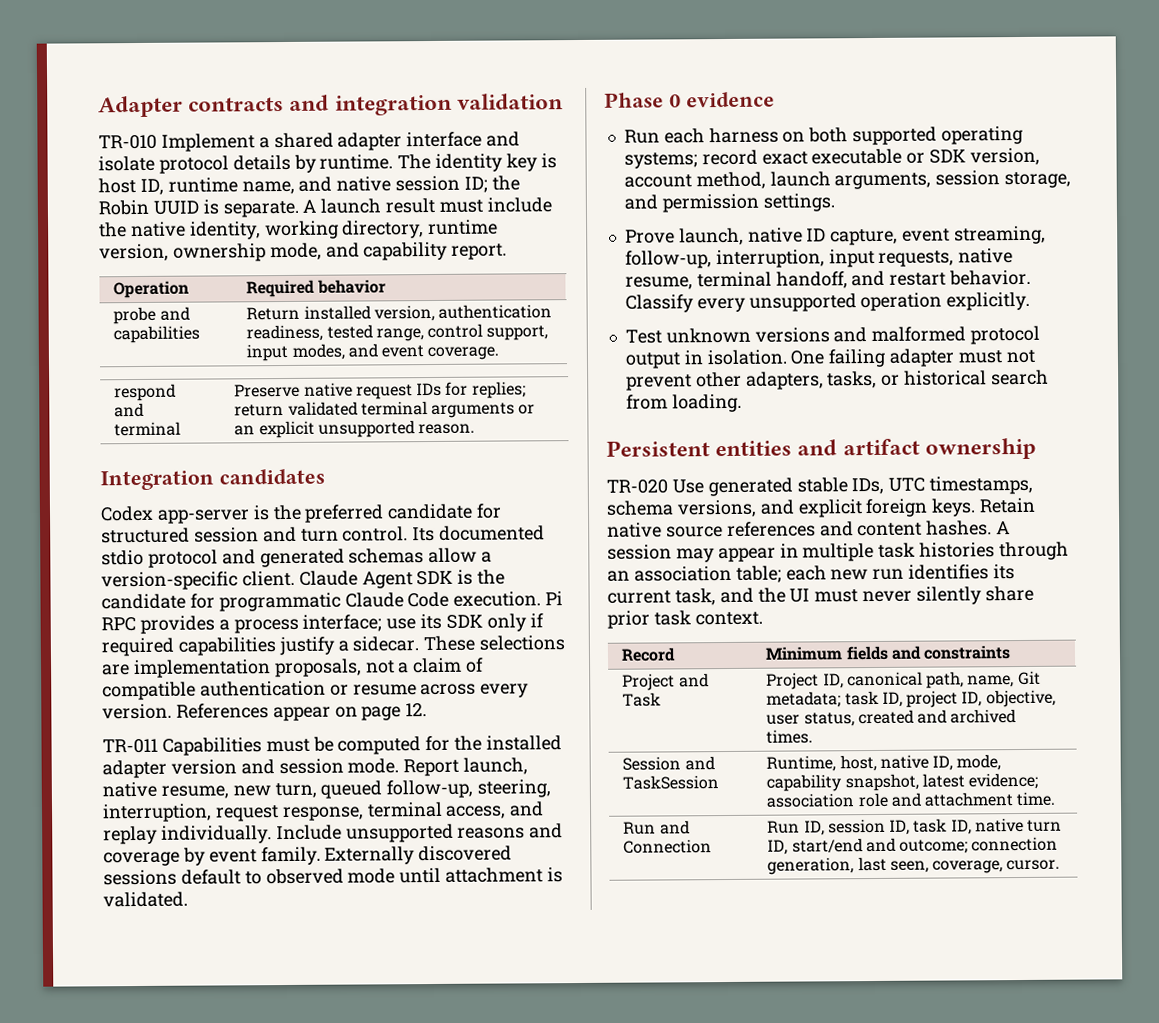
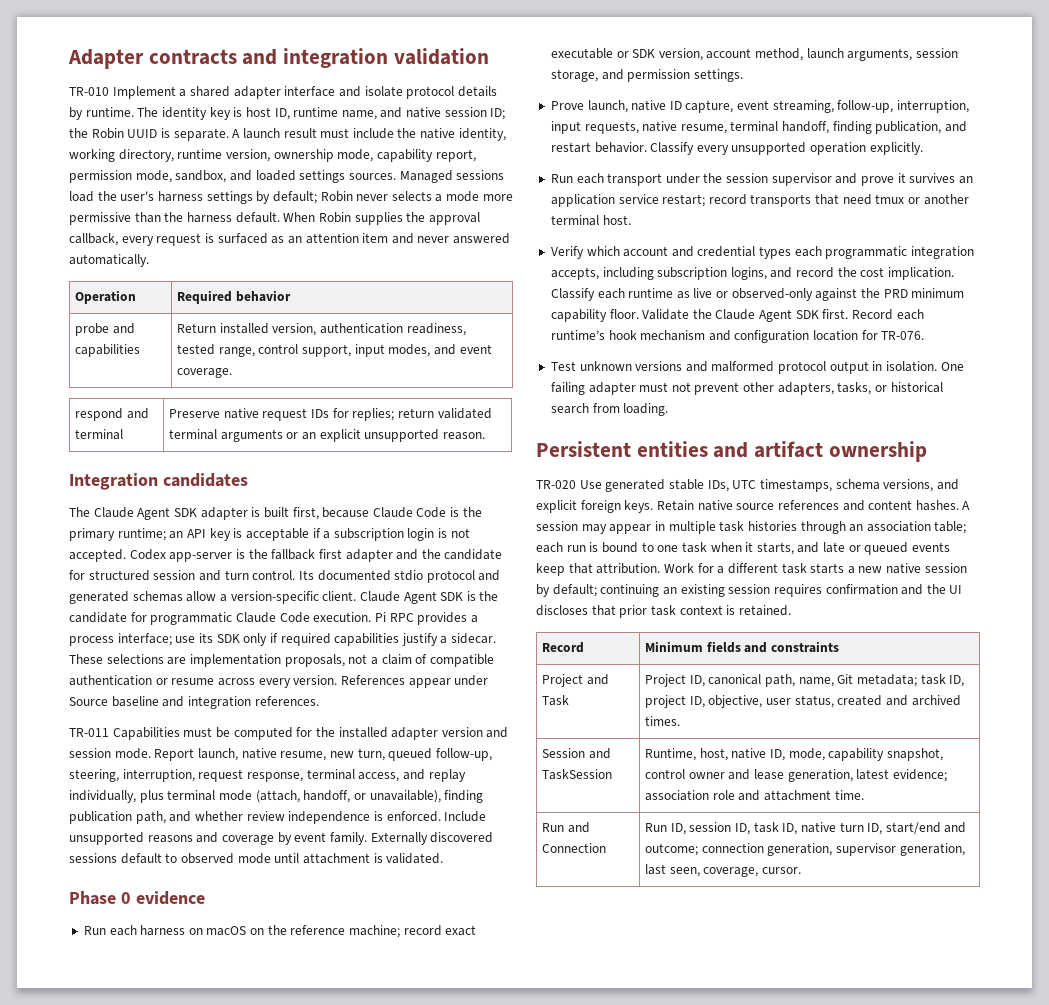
- A launch result must include the native identity, working directory, runtime version, ownership mode, and capability report.
+ A launch result must include the native identity, working directory, runtime version, ownership mode, capability report, permission mode, sandbox, and loaded settings sources. Managed sessions load the user's harness settings by default; Robin never selects a mode more permissive than the harness default. When Robin supplies the approval callback, every request is surfaced as an attention item and never answered automatically.
- Codex app-server is the preferred candidate for structured session and turn control.
+ The Claude Agent SDK adapter is built first, because Claude Code is the primary runtime; an API key is acceptable if a subscription login is not accepted. Codex app-server is the fallback first adapter and the candidate for structured session and turn control.
- References appear on page 12.
+ References appear under Source baseline and integration references.
- Report launch, native resume, new turn, queued follow-up, steering, interruption, request response, terminal access, and replay individually.
+ Report launch, native resume, new turn, queued follow-up, steering, interruption, request response, terminal access, and replay individually, plus terminal mode (attach, handoff, or unavailable), finding publication path, and whether review independence is enforced.
- Run each harness on both supported operating systems; record exact executable or SDK version, account method, launch arguments, session storage, and permission settings.
+ Run each harness on macOS on the reference machine; record exact executable or SDK version, account method, launch arguments, session storage, and permission settings.
- Prove launch, native ID capture, event streaming, follow-up, interruption, input requests, native resume, terminal handoff, and restart behavior.
+ Prove launch, native ID capture, event streaming, follow-up, interruption, input requests, native resume, terminal handoff, finding publication, and restart behavior.
+ Run each transport under the session supervisor and prove it survives an application service restart; record transports that need tmux or another terminal host.
+ Verify which account and credential types each programmatic integration accepts, including subscription logins, and record the cost implication. Classify each runtime as live or observed-only against the PRD minimum capability floor. Validate the Claude Agent SDK first. Record each runtime’s hook mechanism and configuration location for TR-076.
- A session may appear in multiple task histories through an association table; each new run identifies its current task, and the UI must never silently share prior task context.
+ A session may appear in multiple task histories through an association table; each run is bound to one task when it starts, and late or queued events keep that attribution. Work for a different task starts a new native session by default; continuing an existing session requires confirmation and the UI discloses that prior task context is retained.
- Session and TaskSession | Runtime, host, native ID, mode, capability snapshot, latest evidence; association role and attachment time.
+ Session and TaskSession | Runtime, host, native ID, mode, capability snapshot, control owner and lease generation, latest evidence; association role and attachment time.
- Run and Connection | Run ID, session ID, task ID, native turn ID, start/end and outcome; connection generation, last seen, coverage, cursor.
+ Run and Connection | Run ID, session ID, task ID, native turn ID, start/end and outcome; connection generation, supervisor generation, last seen, coverage, cursor.

